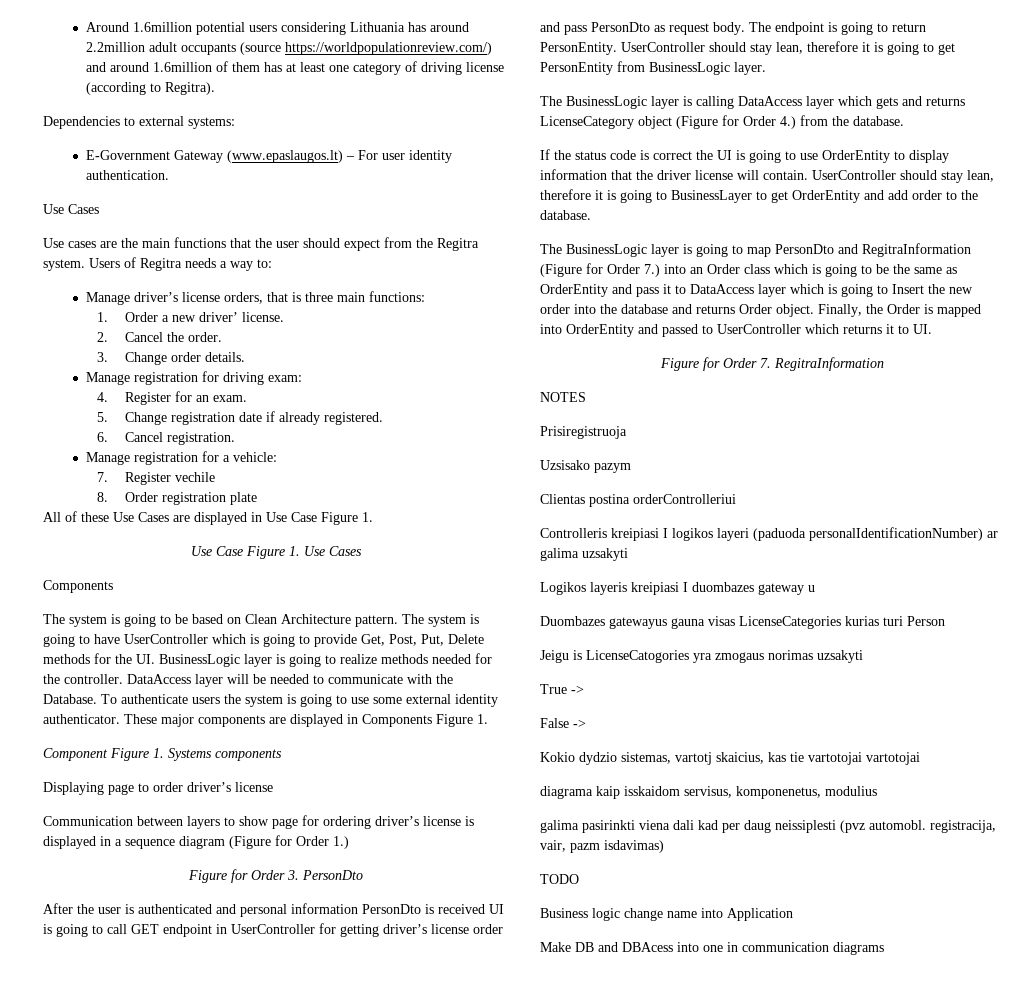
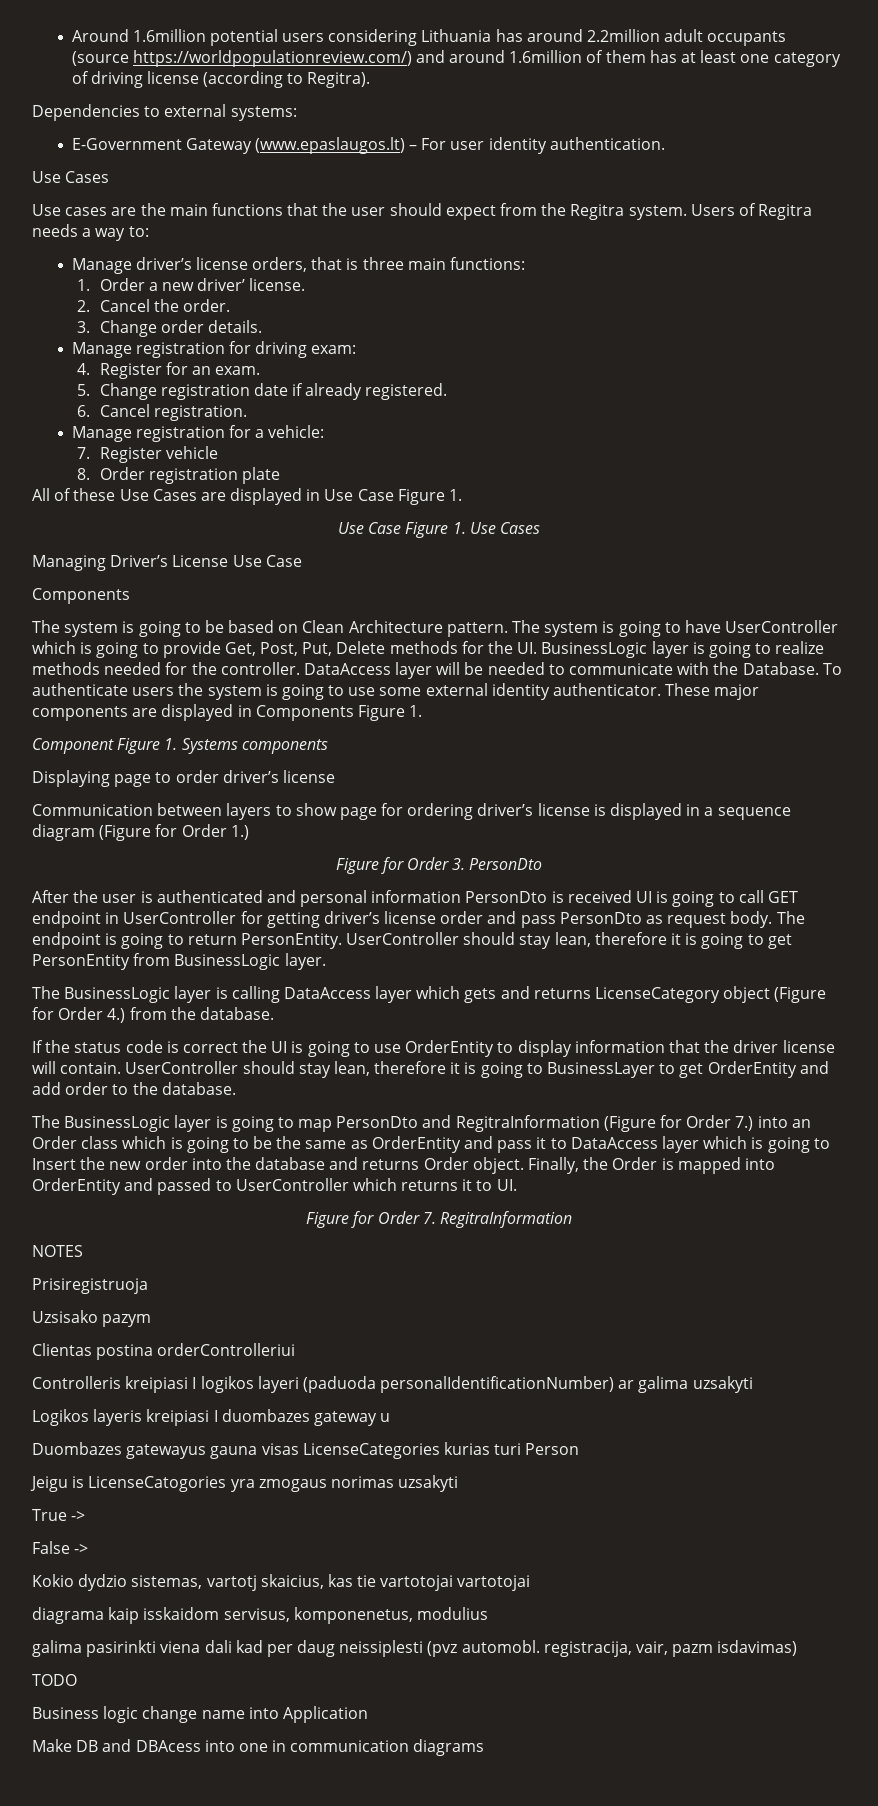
- 7. Register vechile
+ 7. Register vehicle
+ Managing Driver’s License Use Case

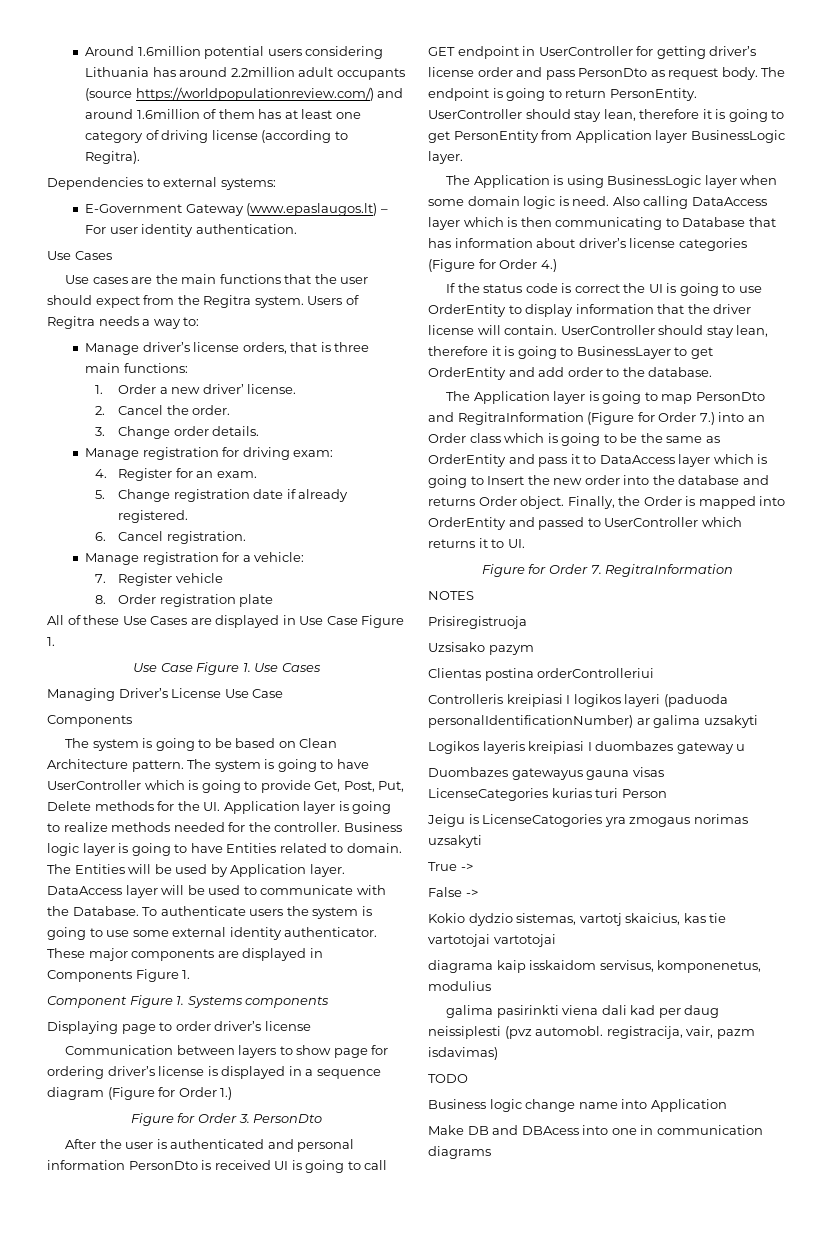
- The system is going to have UserController which is going to provide Get, Post, Put, Delete methods for the UI. BusinessLogic layer is going to realize methods needed for the controller.
+ The system is going to have UserController which is going to provide Get, Post, Put, Delete methods for the UI. Application layer is going to realize methods needed for the controller.
+ Business logic layer is going to have Entities related to domain. The Entities will be used by Application layer.
- DataAccess layer will be needed to communicate with the Database.
+ DataAccess layer will be used to communicate with the Database.
- UserController should stay lean, therefore it is going to get PersonEntity from BusinessLogic layer.
+ UserController should stay lean, therefore it is going to get PersonEntity from Application layer BusinessLogic layer.
- The BusinessLogic layer is calling DataAccess layer which gets and returns LicenseCategory object (Figure for Order 4.) from the database.
+ The Application is using BusinessLogic layer when some domain logic is need. Also calling DataAccess layer which is then communicating to Database that has information about driver’s license categories (Figure for Order 4.)
- The BusinessLogic layer is going to map PersonDto and RegitraInformation (Figure for Order 7.) into an Order class which is going to be the same as OrderEntity and pass it to DataAccess layer which is going to Insert the new order into the database and returns Order object.
+ The Application layer is going to map PersonDto and RegitraInformation (Figure for Order 7.) into an Order class which is going to be the same as OrderEntity and pass it to DataAccess layer which is going to Insert the new order into the database and returns Order object.

